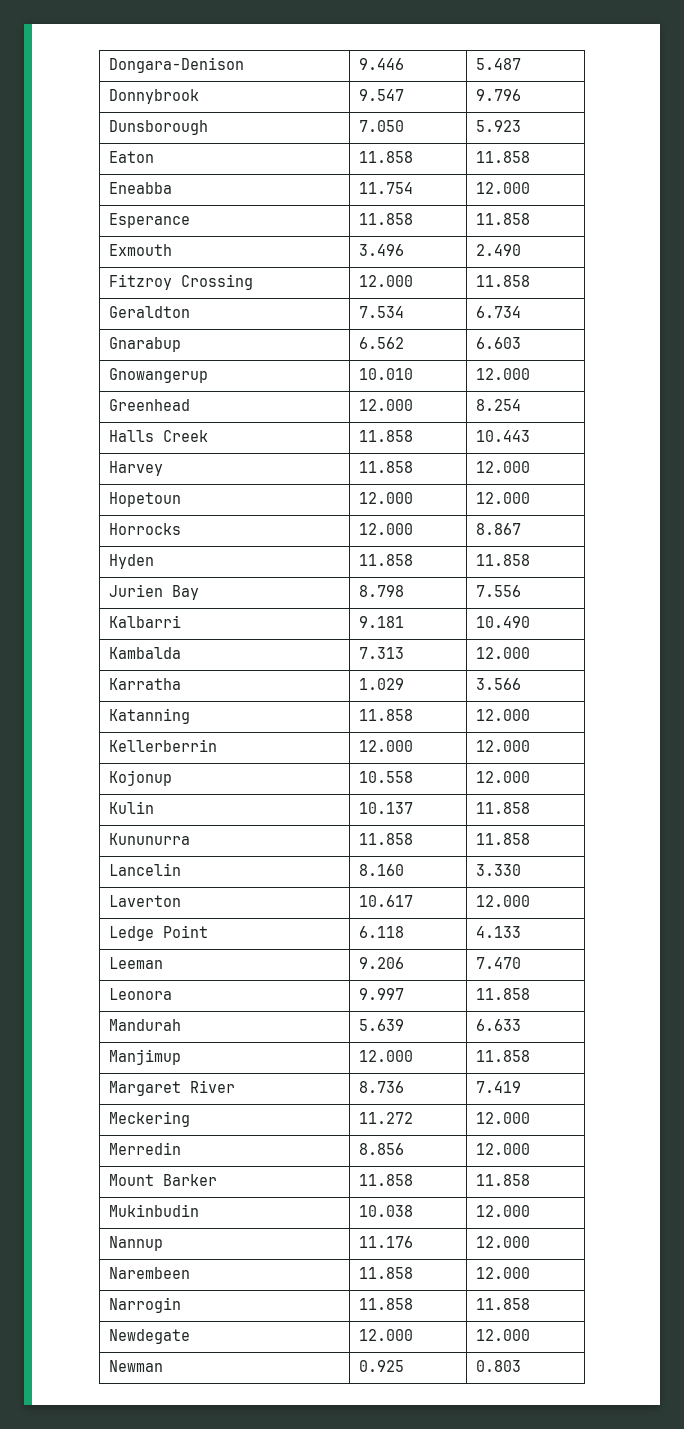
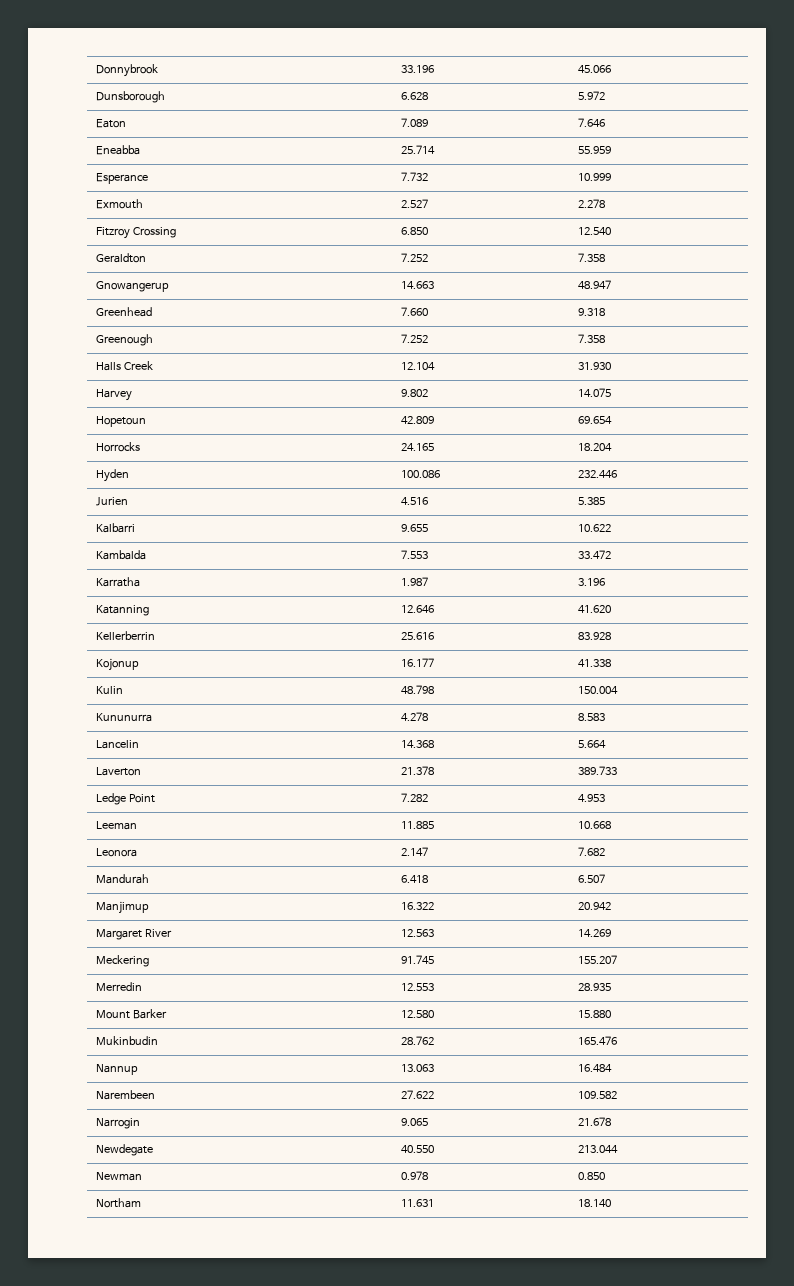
- Dongara-Denison | 9.446 | 5.487
- Donnybrook | 9.547 | 9.796
+ Donnybrook | 33.196 | 45.066
- Dunsborough | 7.050 | 5.923
+ Dunsborough | 6.628 | 5.972
- Eaton | 11.858 | 11.858
+ Eaton | 7.089 | 7.646
- Eneabba | 11.754 | 12.000
+ Eneabba | 25.714 | 55.959
- Esperance | 11.858 | 11.858
+ Esperance | 7.732 | 10.999
- Exmouth | 3.496 | 2.490
+ Exmouth | 2.527 | 2.278
- Fitzroy Crossing | 12.000 | 11.858
+ Fitzroy Crossing | 6.850 | 12.540
- Geraldton | 7.534 | 6.734
- Gnarabup | 6.562 | 6.603
+ Geraldton | 7.252 | 7.358
- Gnowangerup | 10.010 | 12.000
+ Gnowangerup | 14.663 | 48.947
- Greenhead | 12.000 | 8.254
+ Greenhead | 7.660 | 9.318
+ Greenough | 7.252 | 7.358
- Halls Creek | 11.858 | 10.443
+ Halls Creek | 12.104 | 31.930
- Harvey | 11.858 | 12.000
+ Harvey | 9.802 | 14.075
- Hopetoun | 12.000 | 12.000
+ Hopetoun | 42.809 | 69.654
- Horrocks | 12.000 | 8.867
+ Horrocks | 24.165 | 18.204
- Hyden | 11.858 | 11.858
+ Hyden | 100.086 | 232.446
- Jurien Bay | 8.798 | 7.556
+ Jurien | 4.516 | 5.385
- Kalbarri | 9.181 | 10.490
+ Kalbarri | 9.655 | 10.622
- Kambalda | 7.313 | 12.000
+ Kambalda | 7.553 | 33.472
- Karratha | 1.029 | 3.566
+ Karratha | 1.987 | 3.196
- Katanning | 11.858 | 12.000
+ Katanning | 12.646 | 41.620
- Kellerberrin | 12.000 | 12.000
+ Kellerberrin | 25.616 | 83.928
- Kojonup | 10.558 | 12.000
+ Kojonup | 16.177 | 41.338
- Kulin | 10.137 | 11.858
+ Kulin | 48.798 | 150.004
- Kununurra | 11.858 | 11.858
+ Kununurra | 4.278 | 8.583
- Lancelin | 8.160 | 3.330
+ Lancelin | 14.368 | 5.664
- Laverton | 10.617 | 12.000
+ Laverton | 21.378 | 389.733
- Ledge Point | 6.118 | 4.133
+ Ledge Point | 7.282 | 4.953
- Leeman | 9.206 | 7.470
+ Leeman | 11.885 | 10.668
- Leonora | 9.997 | 11.858
+ Leonora | 2.147 | 7.682
- Mandurah | 5.639 | 6.633
+ Mandurah | 6.418 | 6.507
- Manjimup | 12.000 | 11.858
+ Manjimup | 16.322 | 20.942
- Margaret River | 8.736 | 7.419
+ Margaret River | 12.563 | 14.269
- Meckering | 11.272 | 12.000
+ Meckering | 91.745 | 155.207
- Merredin | 8.856 | 12.000
+ Merredin | 12.553 | 28.935
- Mount Barker | 11.858 | 11.858
+ Mount Barker | 12.580 | 15.880
- Mukinbudin | 10.038 | 12.000
+ Mukinbudin | 28.762 | 165.476
- Nannup | 11.176 | 12.000
+ Nannup | 13.063 | 16.484
- Narembeen | 11.858 | 12.000
+ Narembeen | 27.622 | 109.582
- Narrogin | 11.858 | 11.858
+ Narrogin | 9.065 | 21.678
- Newdegate | 12.000 | 12.000
+ Newdegate | 40.550 | 213.044
- Newman | 0.925 | 0.803
+ Newman | 0.978 | 0.850
+ Northam | 11.631 | 18.140

